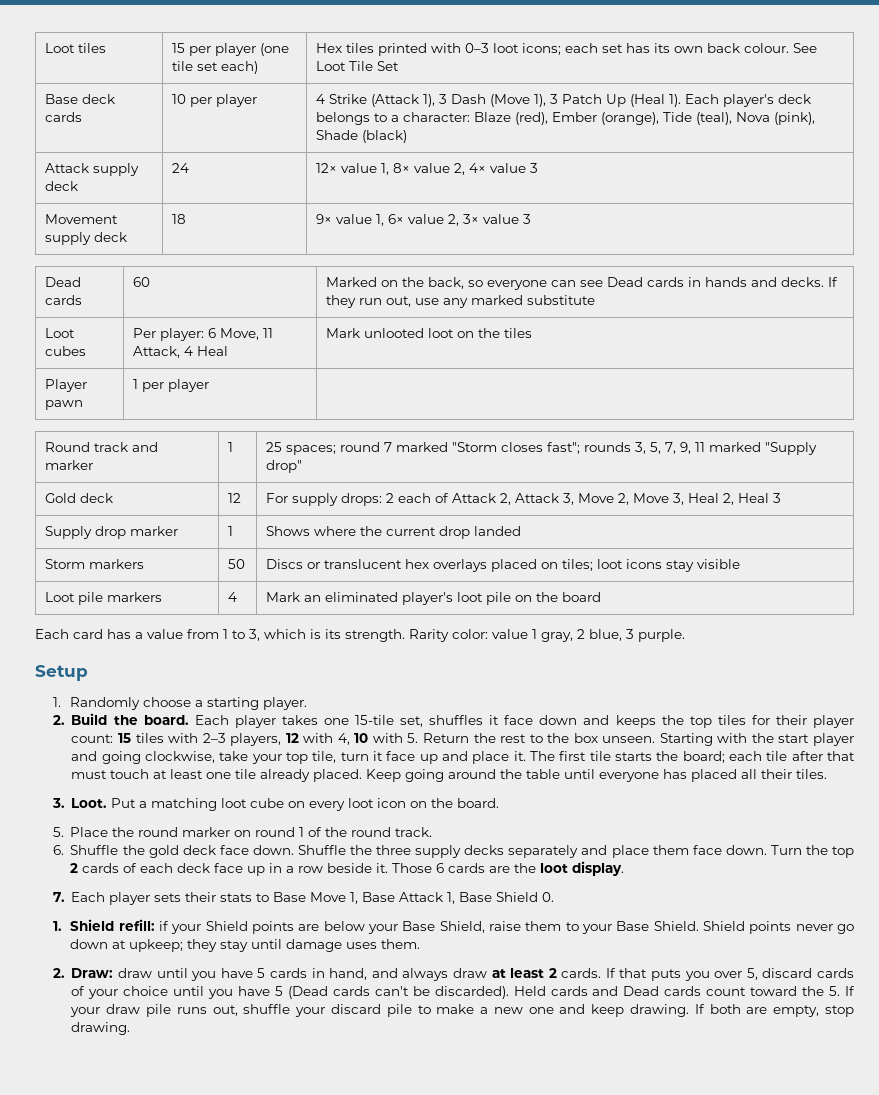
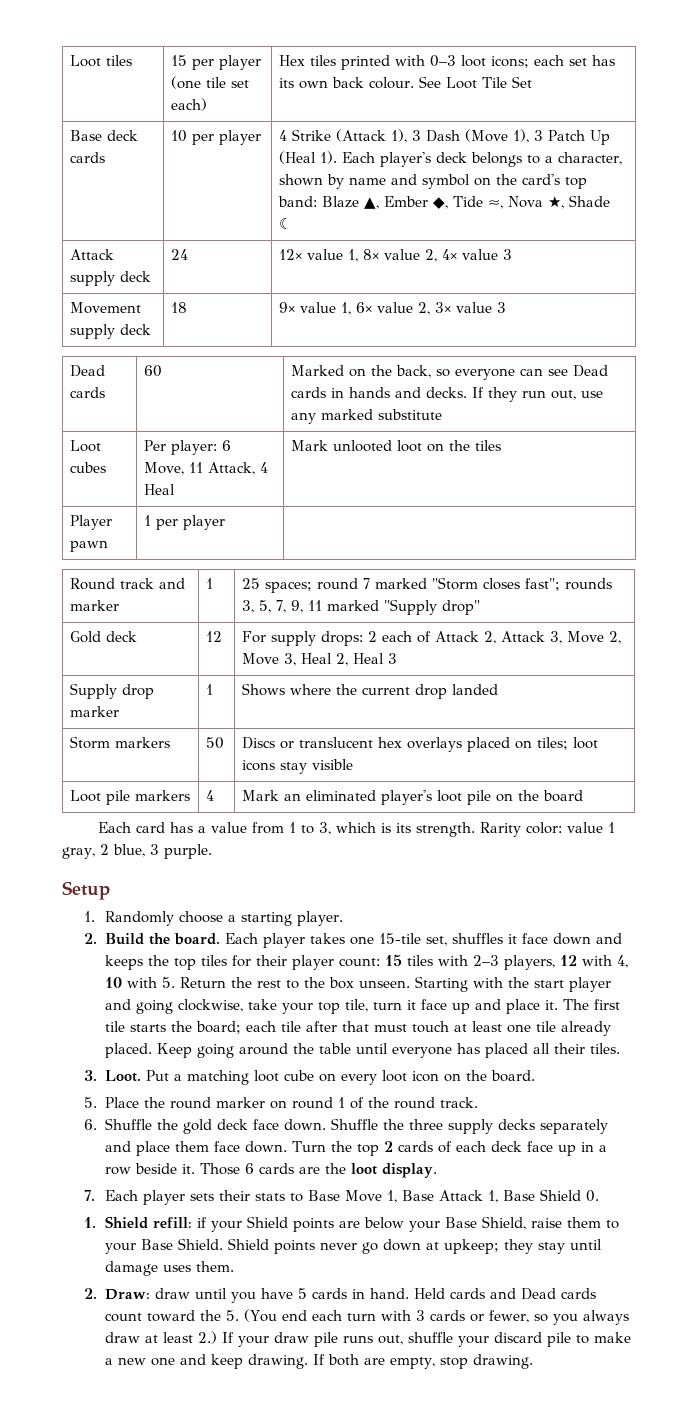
- Each player's deck belongs to a character: Blaze (red), Ember (orange), Tide (teal), Nova (pink), Shade (black)
+ Each player's deck belongs to a character, shown by name and symbol on the card's top band: Blaze ▲, Ember ◆, Tide ≈, Nova ★, Shade ☾
- 2. Draw: draw until you have 5 cards in hand, and always draw at least 2 cards. If that puts you over 5, discard cards of your choice until you have 5 (Dead cards can't be discarded).
+ 2. Draw: draw until you have 5 cards in hand.
- Held cards and Dead cards count toward the 5. If your draw pile runs out, shuffle your discard pile to make a new one and keep drawing.
+ Held cards and Dead cards count toward the 5. (You end each turn with 3 cards or fewer, so you always draw at least 2.) If your draw pile runs out, shuffle your discard pile to make a new one and keep drawing.

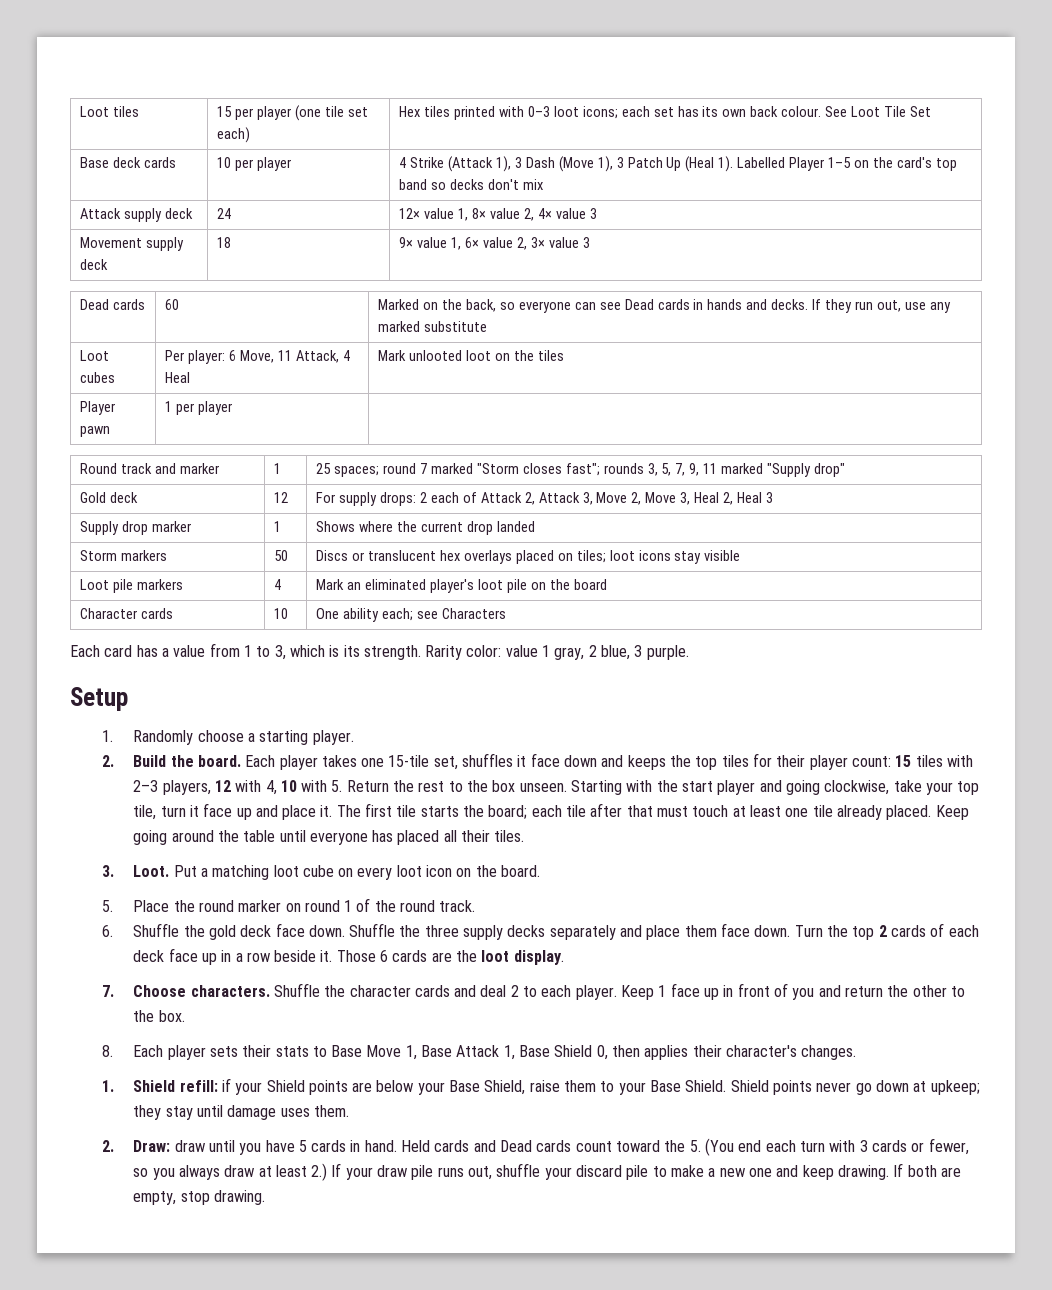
- Each player's deck belongs to a character, shown by name and symbol on the card's top band: Blaze ▲, Ember ◆, Tide ≈, Nova ★, Shade ☾
+ Labelled Player 1–5 on the card's top band so decks don't mix
+ Character cards | 10 | One ability each; see Characters
- 7. Each player sets their stats to Base Move 1, Base Attack 1, Base Shield 0.
+ 7. Choose characters. Shuffle the character cards and deal 2 to each player. Keep 1 face up in front of you and return the other to the box.
+ 8. Each player sets their stats to Base Move 1, Base Attack 1, Base Shield 0, then applies their character's changes.

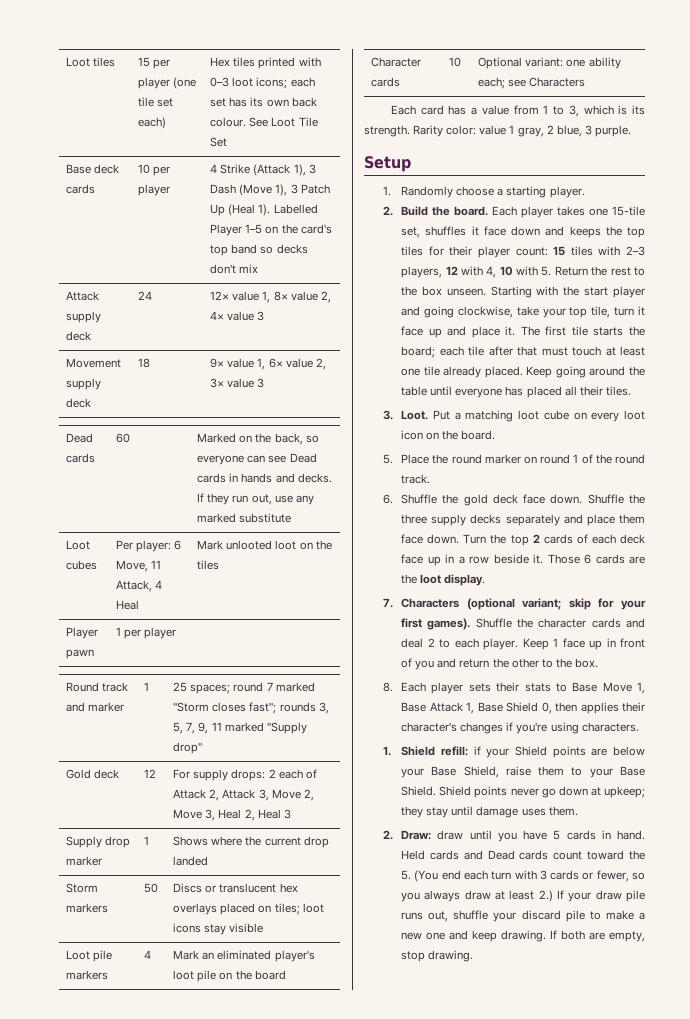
- Character cards | 10 | One ability each; see Characters
+ Character cards | 10 | Optional variant: one ability each; see Characters
- 7. Choose characters.
+ 7. Characters (optional variant; skip for your first games).
- 8. Each player sets their stats to Base Move 1, Base Attack 1, Base Shield 0, then applies their character's changes.
+ 8. Each player sets their stats to Base Move 1, Base Attack 1, Base Shield 0, then applies their character's changes if you're using characters.

